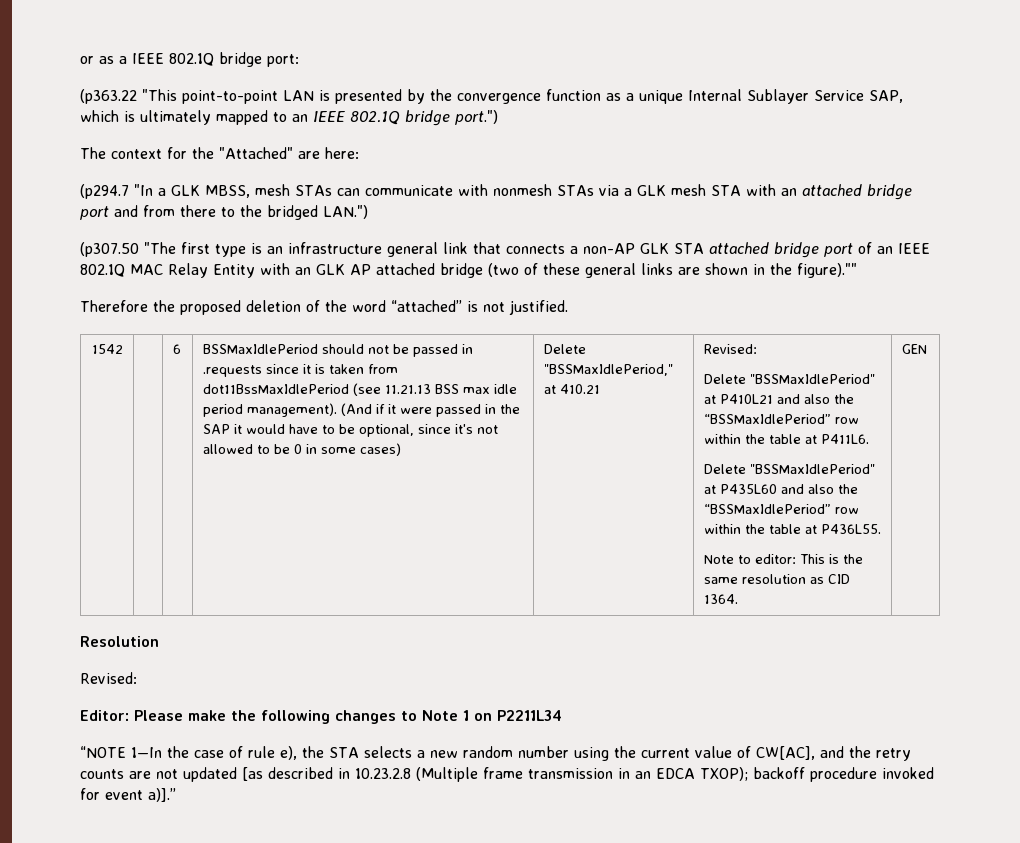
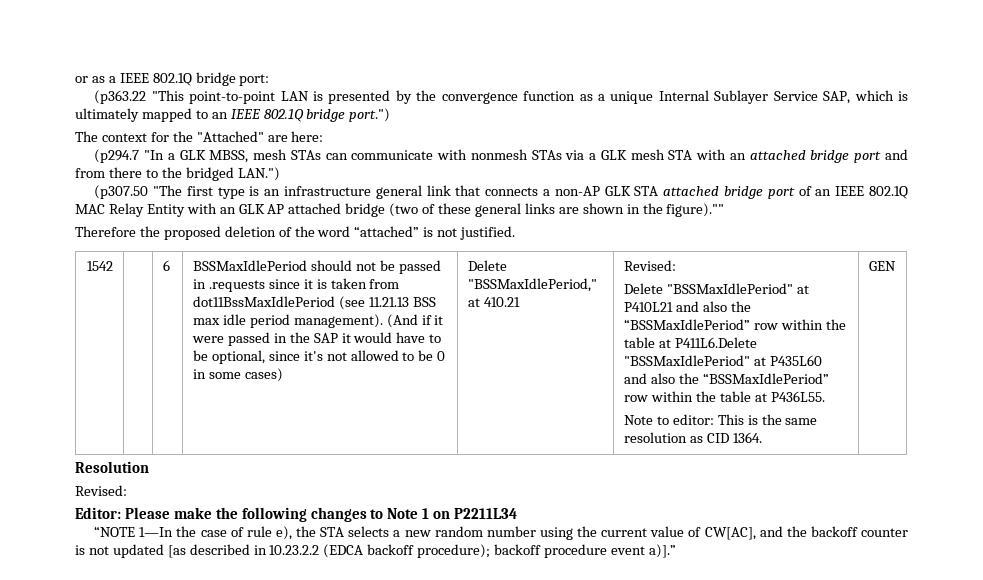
- Delete "BSSMaxIdlePeriod" at P410L21 and also the “BSSMaxIdlePeriod” row within the table at P411L6.
- Delete "BSSMaxIdlePeriod" at P435L60 and also the “BSSMaxIdlePeriod” row within the table at P436L55.
+ Delete "BSSMaxIdlePeriod" at P410L21 and also the “BSSMaxIdlePeriod” row within the table at P411L6.Delete "BSSMaxIdlePeriod" at P435L60 and also the “BSSMaxIdlePeriod” row within the table at P436L55.
- “NOTE 1—In the case of rule e), the STA selects a new random number using the current value of CW[AC], and the retry counts are not updated [as described in 10.23.2.8 (Multiple frame transmission in an EDCA TXOP); backoff procedure invoked for event a)].”
+ “NOTE 1—In the case of rule e), the STA selects a new random number using the current value of CW[AC], and the backoff counter is not updated [as described in 10.23.2.2 (EDCA backoff procedure); backoff procedure event a)].”

